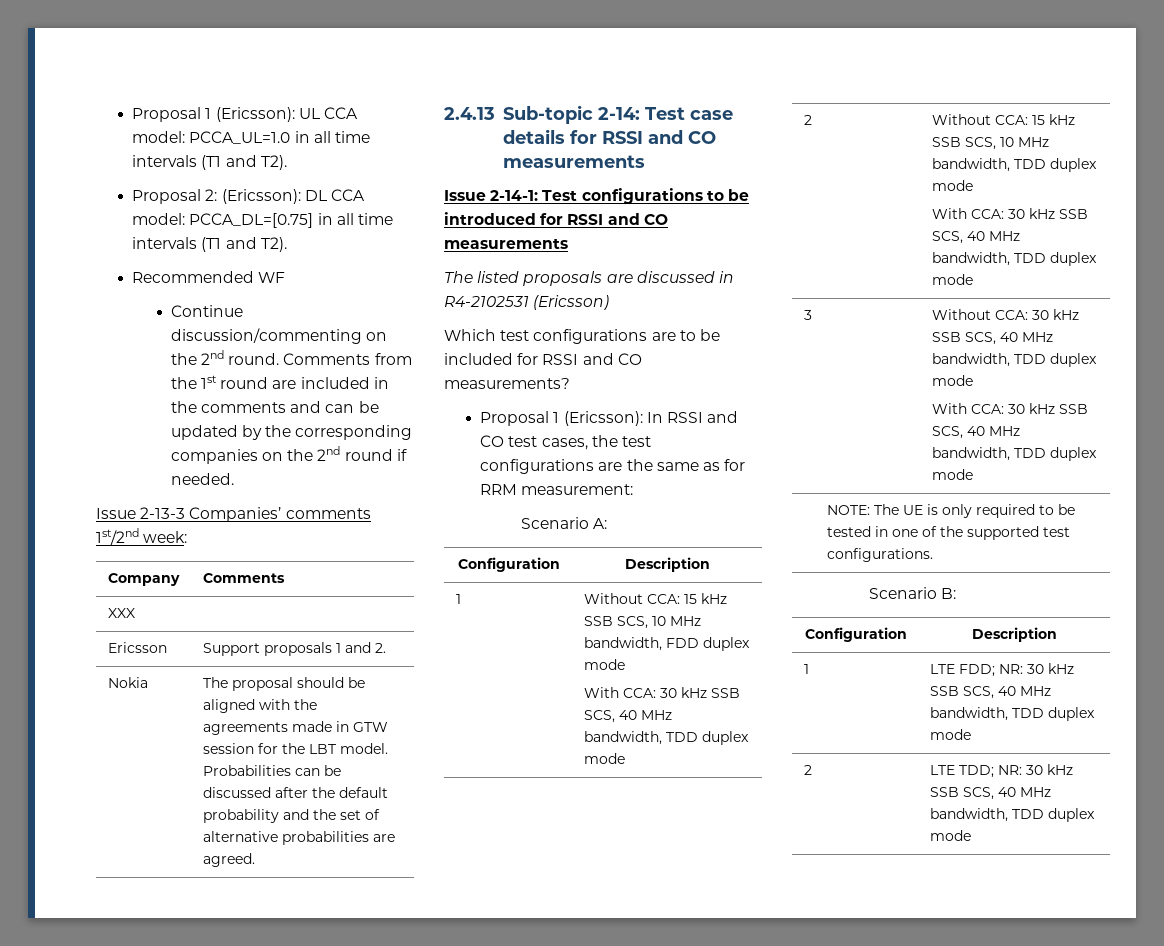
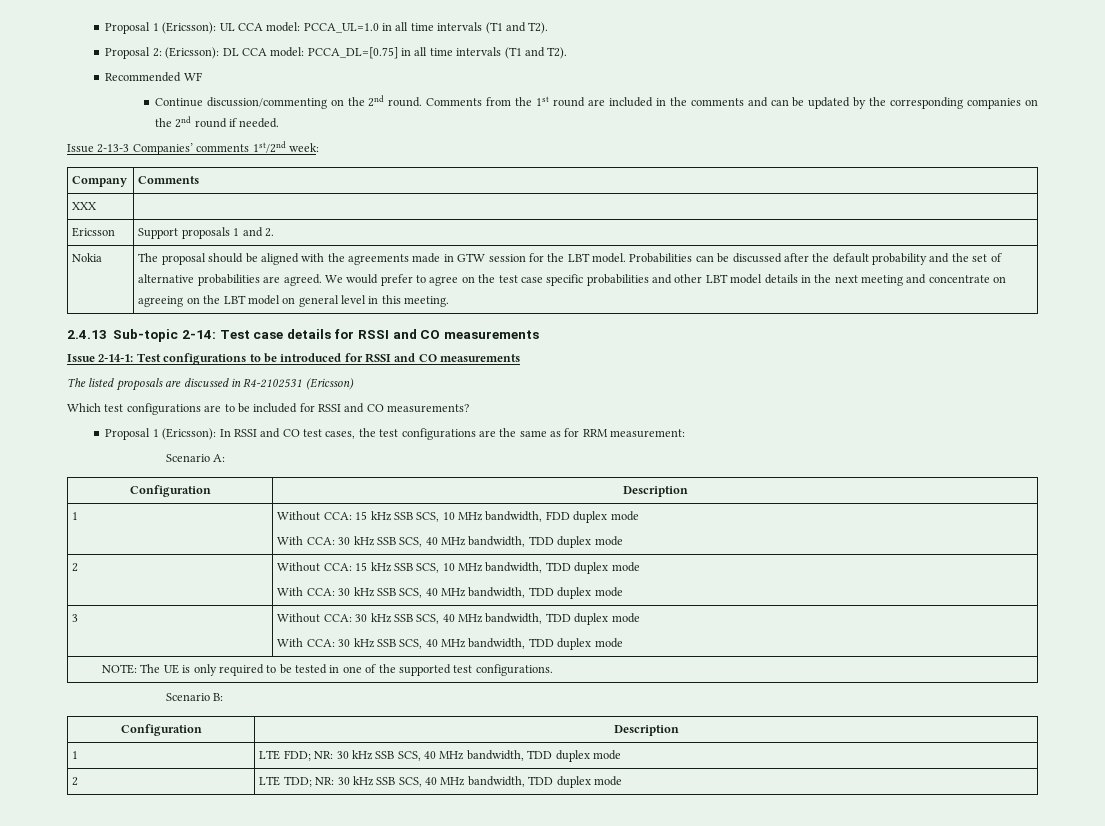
+ We would prefer to agree on the test case specific probabilities and other LBT model details in the next meeting and concentrate on agreeing on the LBT model on general level in this meeting.

